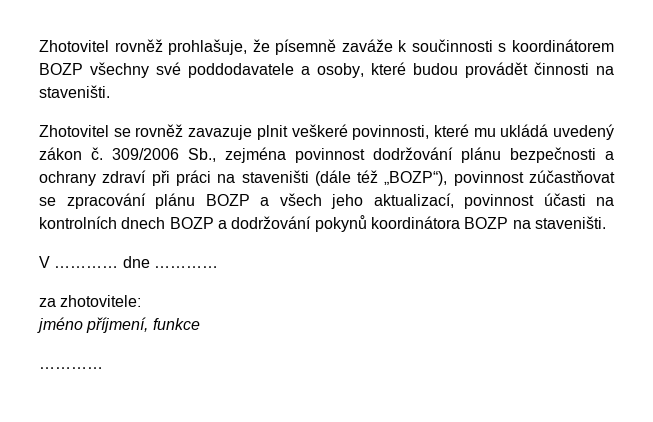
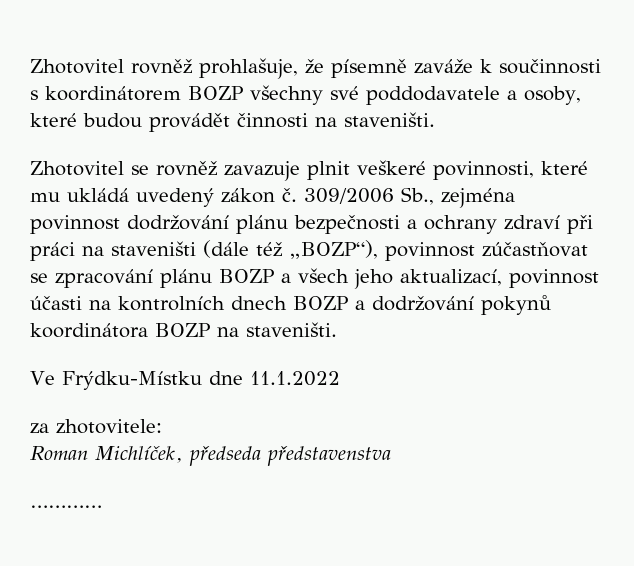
- V ………… dne …………
+ Ve Frýdku-Místku dne 11.1.2022
  za zhotovitele:
- jméno příjmení, funkce
+ Roman Michlíček, předseda představenstva

